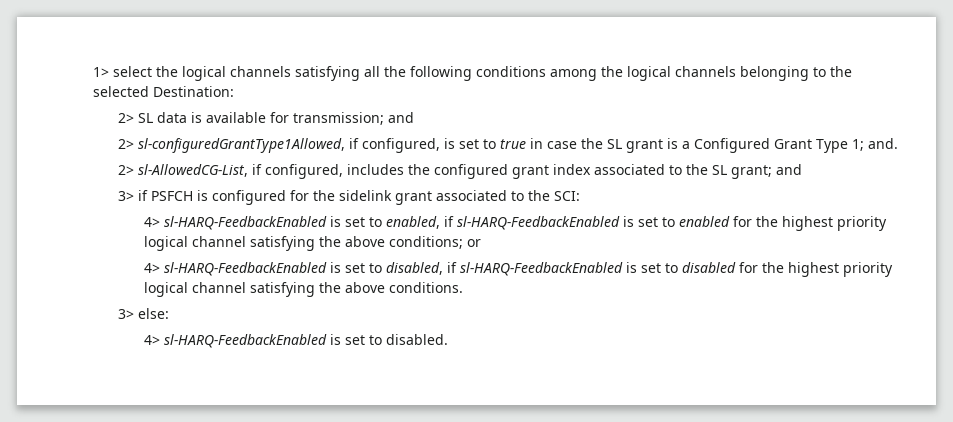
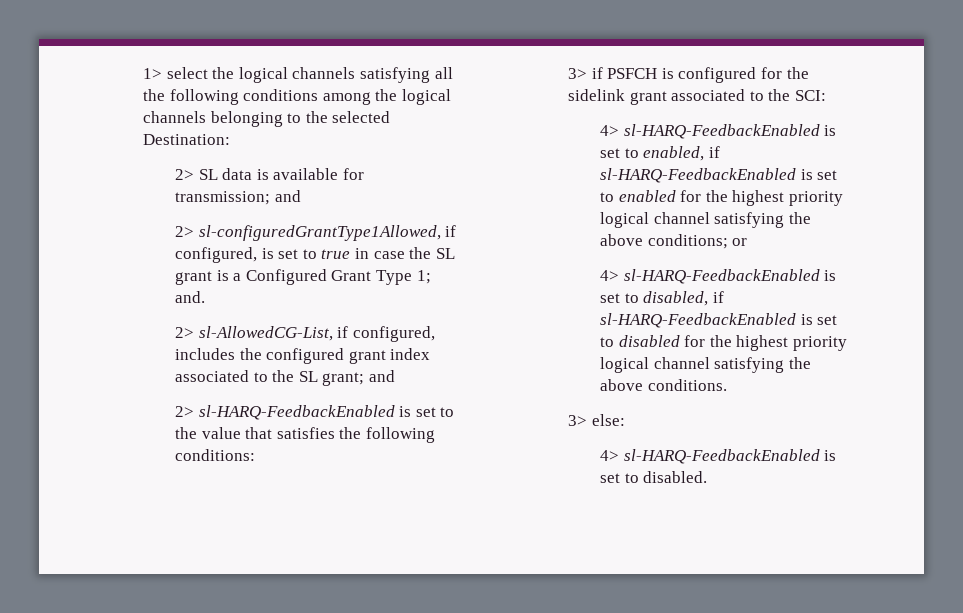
+ 2> sl-HARQ-FeedbackEnabled is set to the value that satisfies the following conditions:

